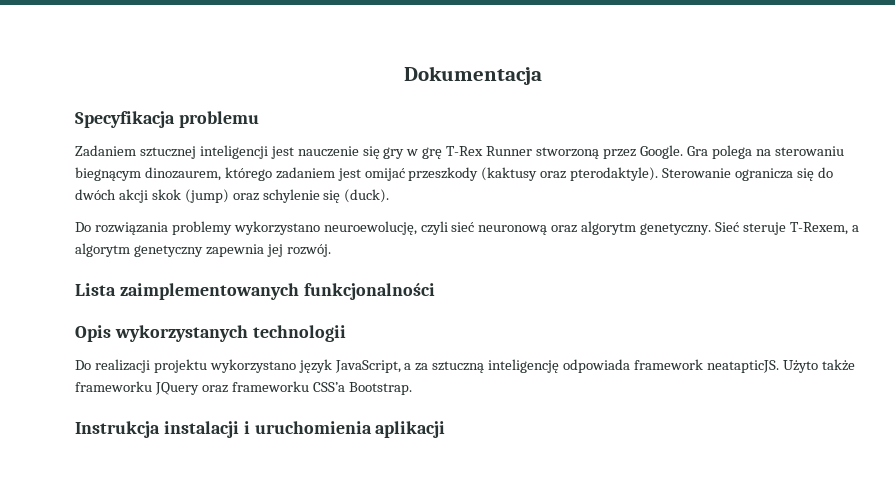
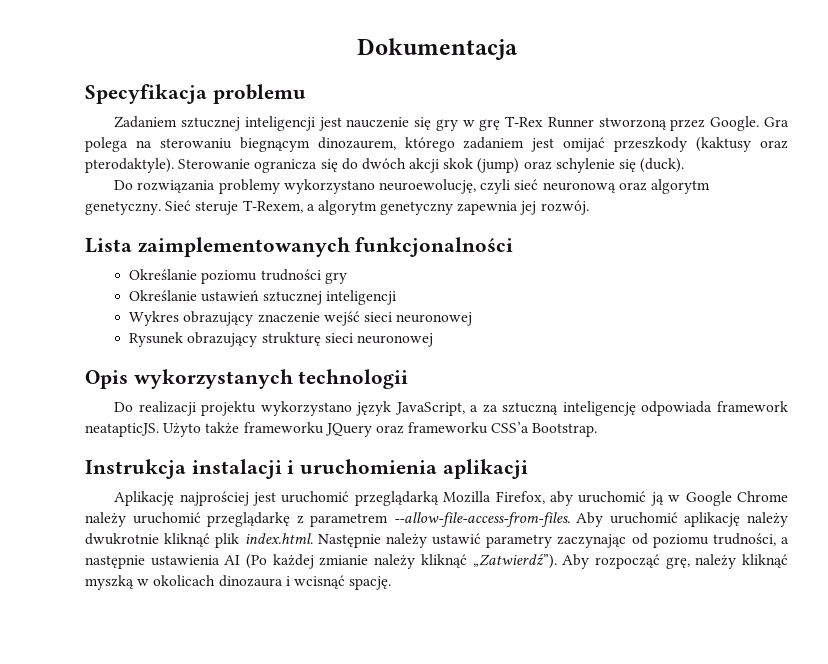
+ Określanie poziomu trudności gry
+ Określanie ustawień sztucznej inteligencji
+ Wykres obrazujący znaczenie wejść sieci neuronowej
+ Rysunek obrazujący strukturę sieci neuronowej
+ Aplikację najprościej jest uruchomić przeglądarką Mozilla Firefox, aby uruchomić ją w Google Chrome należy uruchomić przeglądarkę z parametrem --allow-file-access-from-files. Aby uruchomić aplikację należy dwukrotnie kliknąć plik index.html. Następnie należy ustawić parametry zaczynając od poziomu trudności, a następnie ustawienia AI (Po każdej zmianie należy kliknąć „Zatwierdź”). Aby rozpocząć grę, należy kliknąć myszką w okolicach dinozaura i wcisnąć spację.

